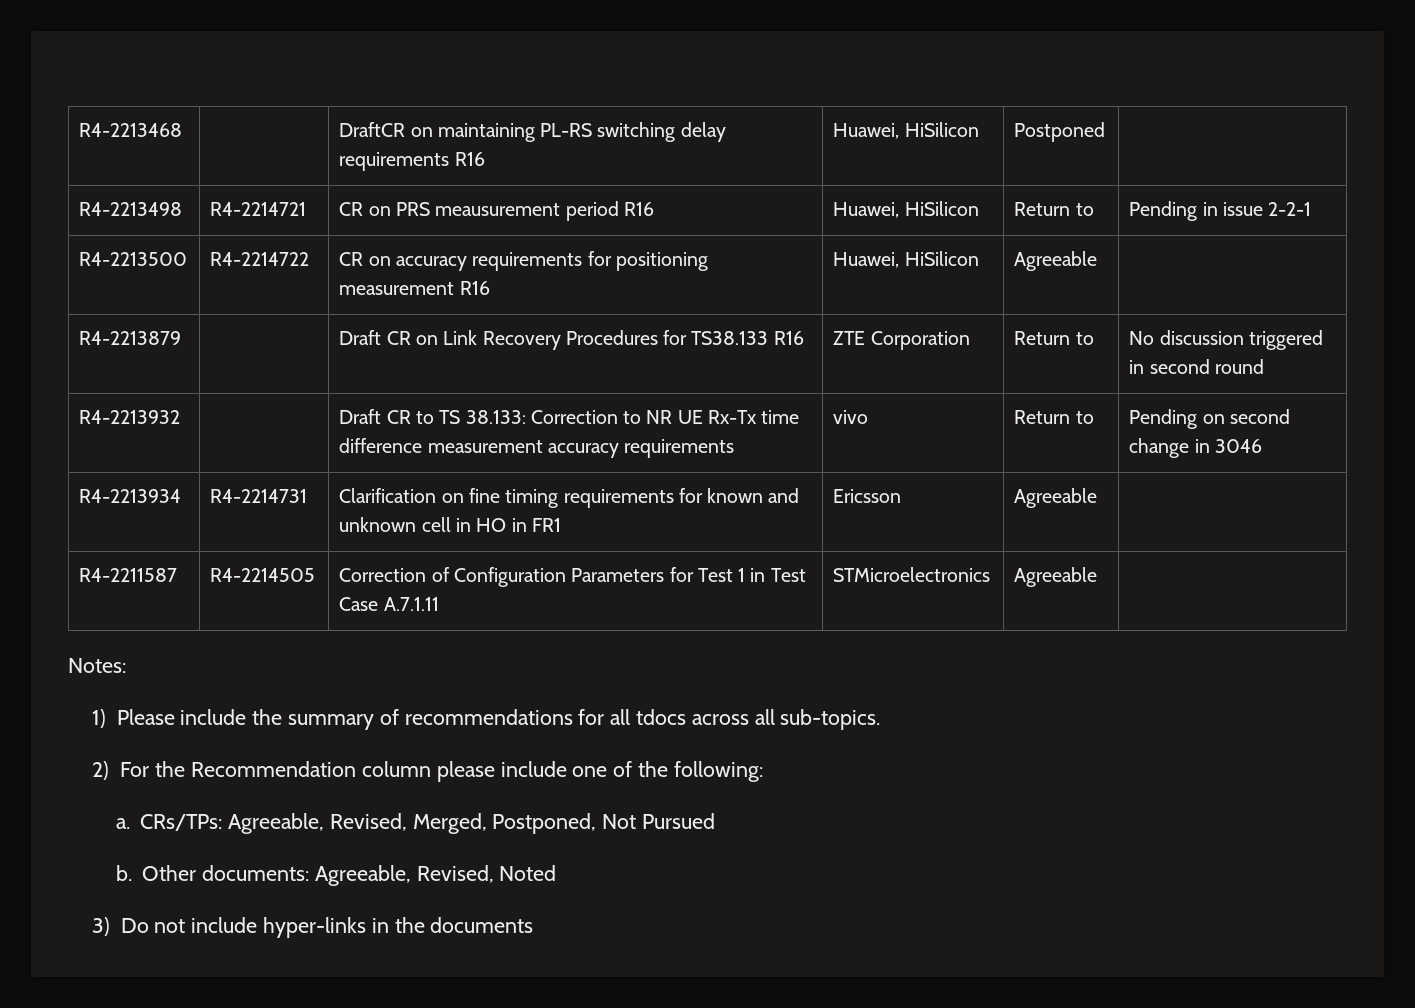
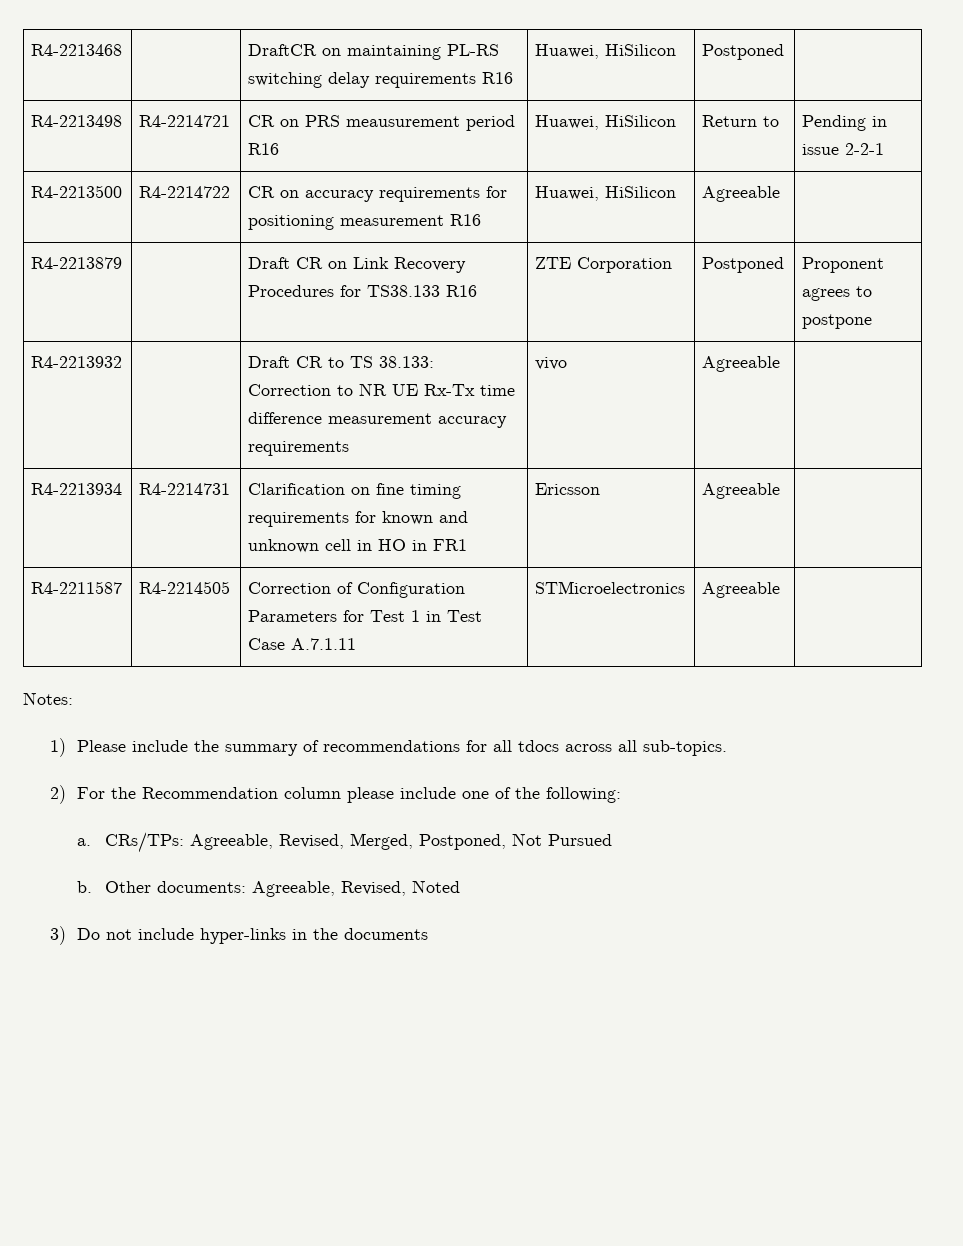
- R4-2213879 | | Draft CR on Link Recovery Procedures for TS38.133 R16 | ZTE Corporation | Return to | No discussion triggered in second round
+ R4-2213879 | | Draft CR on Link Recovery Procedures for TS38.133 R16 | ZTE Corporation | Postponed | Proponent agrees to postpone
- R4-2213932 | | Draft CR to TS 38.133: Correction to NR UE Rx-Tx time difference measurement accuracy requirements | vivo | Return to | Pending on second change in 3046
+ R4-2213932 | | Draft CR to TS 38.133: Correction to NR UE Rx-Tx time difference measurement accuracy requirements | vivo | Agreeable |

